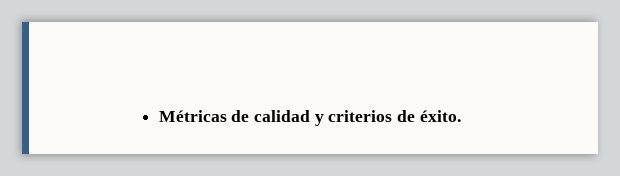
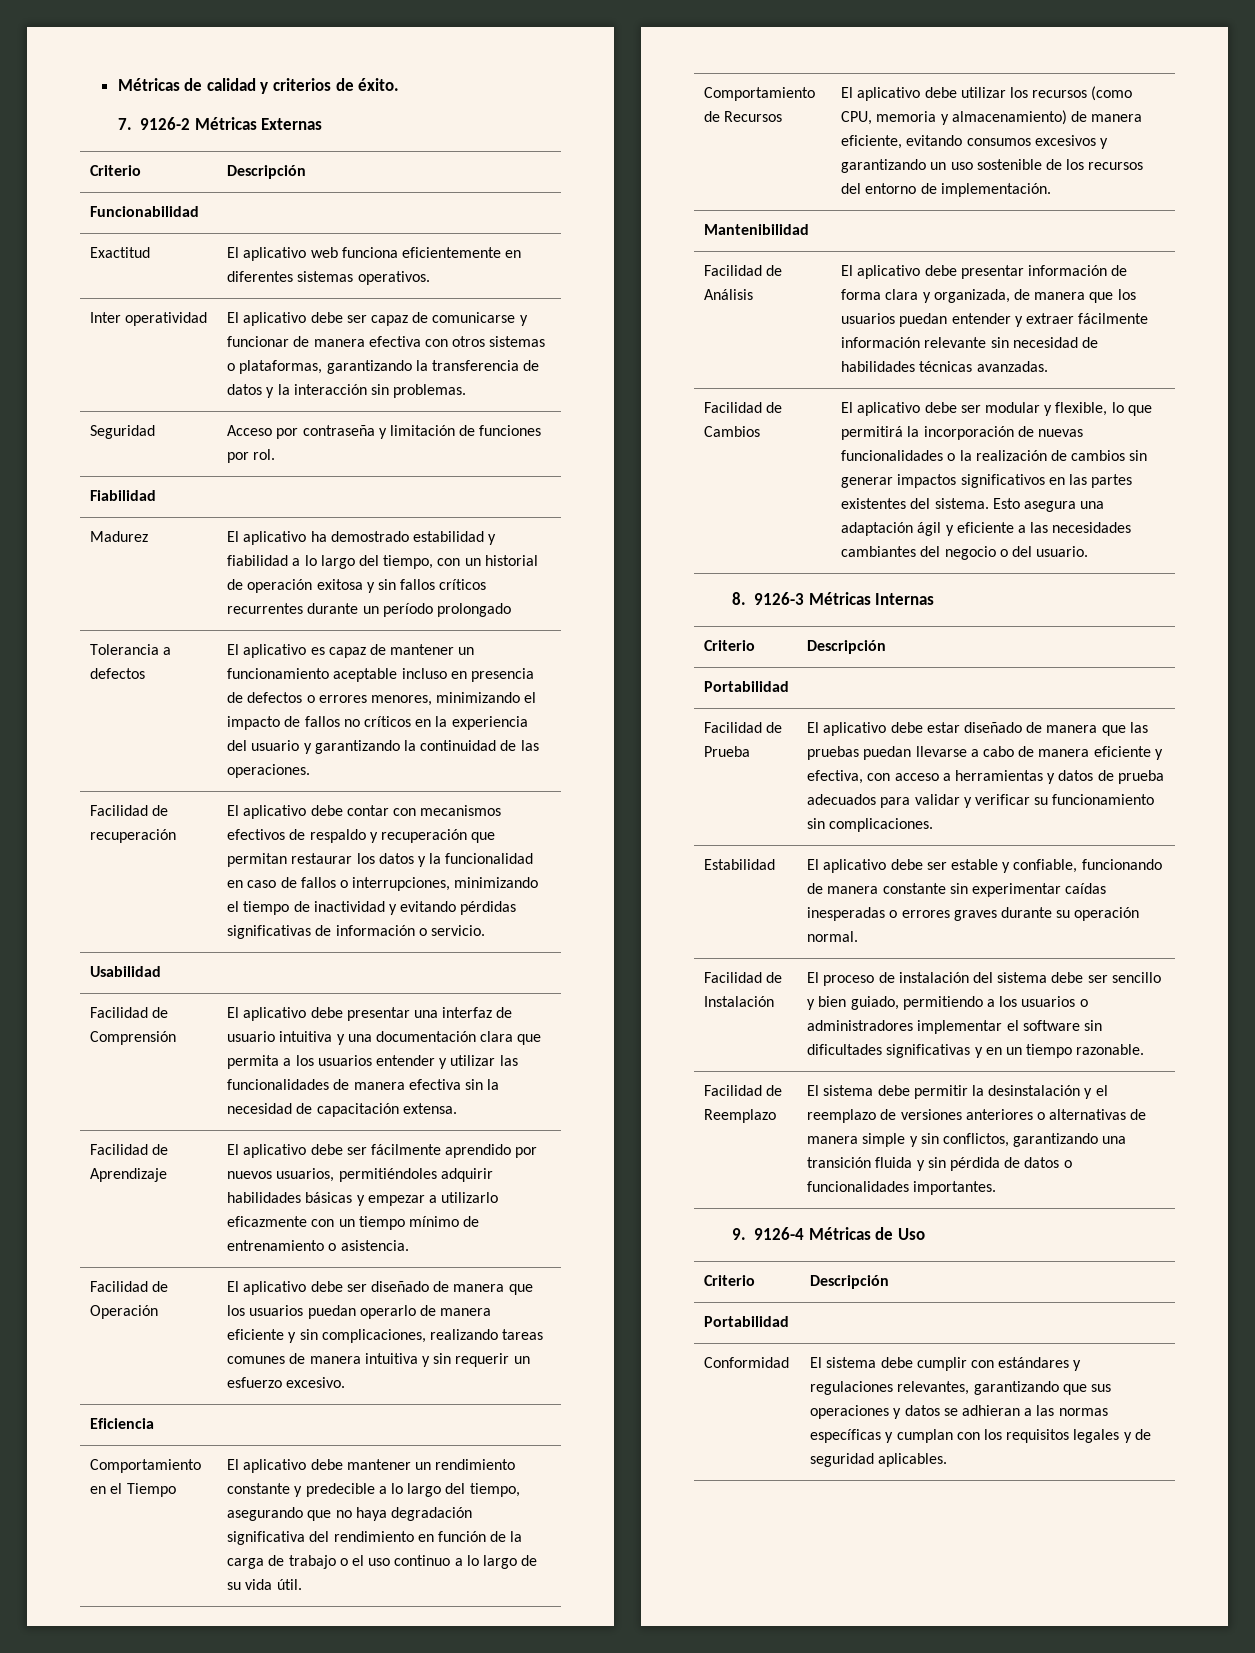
+ 7. 9126-2 Métricas Externas
+ Criterio | Descripción
+ Funcionabilidad
+ Exactitud | El aplicativo web funciona eficientemente en diferentes sistemas operativos.
+ Inter operatividad | El aplicativo debe ser capaz de comunicarse y funcionar de manera efectiva con otros sistemas o plataformas, garantizando la transferencia de datos y la interacción sin problemas.
+ Seguridad | Acceso por contraseña y limitación de funciones por rol.
+ Fiabilidad
+ Madurez | El aplicativo ha demostrado estabilidad y fiabilidad a lo largo del tiempo, con un historial de operación exitosa y sin fallos críticos recurrentes durante un período prolongado
+ Tolerancia a defectos | El aplicativo es capaz de mantener un funcionamiento aceptable incluso en presencia de defectos o errores menores, minimizando el impacto de fallos no críticos en la experiencia del usuario y garantizando la continuidad de las operaciones.
+ Facilidad de recuperación | El aplicativo debe contar con mecanismos efectivos de respaldo y recuperación que permitan restaurar los datos y la funcionalidad en caso de fallos o interrupciones, minimizando el tiempo de inactividad y evitando pérdidas significativas de información o servicio.
+ Usabilidad
+ Facilidad de Comprensión | El aplicativo debe presentar una interfaz de usuario intuitiva y una documentación clara que permita a los usuarios entender y utilizar las funcionalidades de manera efectiva sin la necesidad de capacitación extensa.
+ Facilidad de Aprendizaje | El aplicativo debe ser fácilmente aprendido por nuevos usuarios, permitiéndoles adquirir habilidades básicas y empezar a utilizarlo eficazmente con un tiempo mínimo de entrenamiento o asistencia.
+ Facilidad de Operación | El aplicativo debe ser diseñado de manera que los usuarios puedan operarlo de manera eficiente y sin complicaciones, realizando tareas comunes de manera intuitiva y sin requerir un esfuerzo excesivo.
+ Eficiencia
+ Comportamiento en el Tiempo | El aplicativo debe mantener un rendimiento constante y predecible a lo largo del tiempo, asegurando que no haya degradación significativa del rendimiento en función de la carga de trabajo o el uso continuo a lo largo de su vida útil.
+ Comportamiento de Recursos | El aplicativo debe utilizar los recursos (como CPU, memoria y almacenamiento) de manera eficiente, evitando consumos excesivos y garantizando un uso sostenible de los recursos del entorno de implementación.
+ Mantenibilidad
+ Facilidad de Análisis | El aplicativo debe presentar información de forma clara y organizada, de manera que los usuarios puedan entender y extraer fácilmente información relevante sin necesidad de habilidades técnicas avanzadas.
+ Facilidad de Cambios | El aplicativo debe ser modular y flexible, lo que permitirá la incorporación de nuevas funcionalidades o la realización de cambios sin generar impactos significativos en las partes existentes del sistema. Esto asegura una adaptación ágil y eficiente a las necesidades cambiantes del negocio o del usuario.
+ 8. 9126-3 Métricas Internas
+ Criterio | Descripción
+ Portabilidad
+ Facilidad de Prueba | El aplicativo debe estar diseñado de manera que las pruebas puedan llevarse a cabo de manera eficiente y efectiva, con acceso a herramientas y datos de prueba adecuados para validar y verificar su funcionamiento sin complicaciones.
+ Estabilidad | El aplicativo debe ser estable y confiable, funcionando de manera constante sin experimentar caídas inesperadas o errores graves durante su operación normal.
+ Facilidad de Instalación | El proceso de instalación del sistema debe ser sencillo y bien guiado, permitiendo a los usuarios o administradores implementar el software sin dificultades significativas y en un tiempo razonable.
+ Facilidad de Reemplazo | El sistema debe permitir la desinstalación y el reemplazo de versiones anteriores o alternativas de manera simple y sin conflictos, garantizando una transición fluida y sin pérdida de datos o funcionalidades importantes.
+ 9. 9126-4 Métricas de Uso
+ Criterio | Descripción
+ Portabilidad
+ Conformidad | El sistema debe cumplir con estándares y regulaciones relevantes, garantizando que sus operaciones y datos se adhieran a las normas específicas y cumplan con los requisitos legales y de seguridad aplicables.

